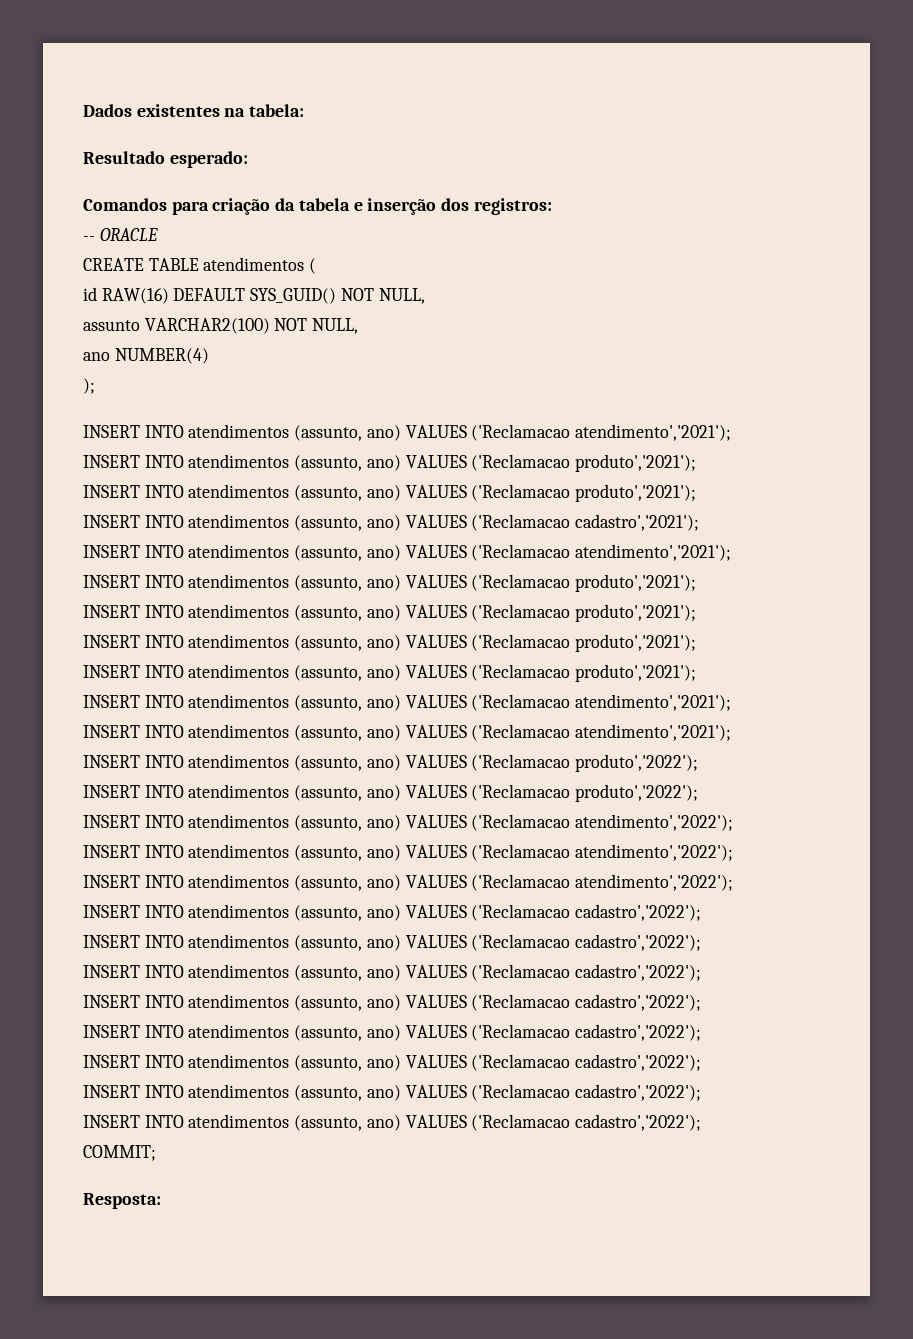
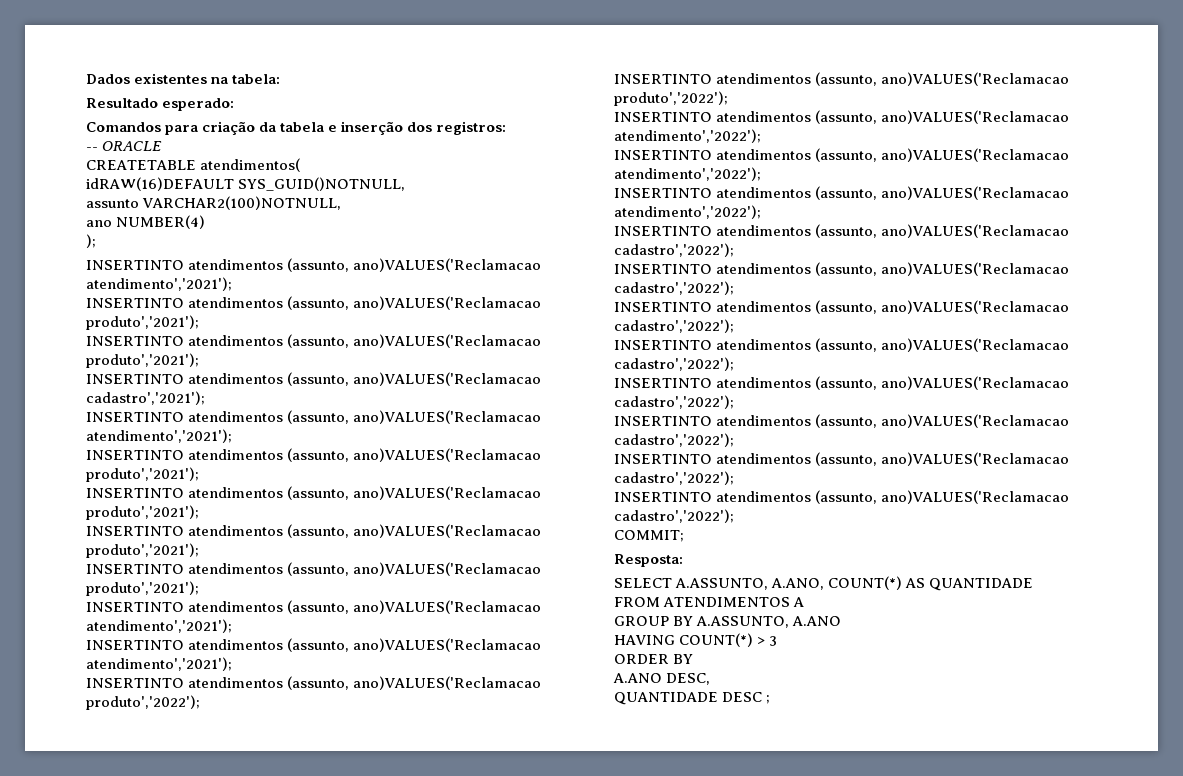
- CREATE TABLE atendimentos (
- id RAW(16) DEFAULT SYS_GUID() NOT NULL,
- assunto VARCHAR2(100) NOT NULL,
+ CREATETABLE atendimentos(
+ idRAW(16)DEFAULT SYS_GUID()NOTNULL,
+ assunto VARCHAR2(100)NOTNULL,
  ano NUMBER(4)
  );
- INSERT INTO atendimentos (assunto, ano) VALUES ('Reclamacao atendimento','2021');
- INSERT INTO atendimentos (assunto, ano) VALUES ('Reclamacao produto','2021');
- INSERT INTO atendimentos (assunto, ano) VALUES ('Reclamacao produto','2021');
- INSERT INTO atendimentos (assunto, ano) VALUES ('Reclamacao cadastro','2021');
- INSERT INTO atendimentos (assunto, ano) VALUES ('Reclamacao atendimento','2021');
- INSERT INTO atendimentos (assunto, ano) VALUES ('Reclamacao produto','2021');
- INSERT INTO atendimentos (assunto, ano) VALUES ('Reclamacao produto','2021');
- INSERT INTO atendimentos (assunto, ano) VALUES ('Reclamacao produto','2021');
- INSERT INTO atendimentos (assunto, ano) VALUES ('Reclamacao produto','2021');
- INSERT INTO atendimentos (assunto, ano) VALUES ('Reclamacao atendimento','2021');
- INSERT INTO atendimentos (assunto, ano) VALUES ('Reclamacao atendimento','2021');
- INSERT INTO atendimentos (assunto, ano) VALUES ('Reclamacao produto','2022');
- INSERT INTO atendimentos (assunto, ano) VALUES ('Reclamacao produto','2022');
- INSERT INTO atendimentos (assunto, ano) VALUES ('Reclamacao atendimento','2022');
- INSERT INTO atendimentos (assunto, ano) VALUES ('Reclamacao atendimento','2022');
- INSERT INTO atendimentos (assunto, ano) VALUES ('Reclamacao atendimento','2022');
- INSERT INTO atendimentos (assunto, ano) VALUES ('Reclamacao cadastro','2022');
- INSERT INTO atendimentos (assunto, ano) VALUES ('Reclamacao cadastro','2022');
- INSERT INTO atendimentos (assunto, ano) VALUES ('Reclamacao cadastro','2022');
- INSERT INTO atendimentos (assunto, ano) VALUES ('Reclamacao cadastro','2022');
- INSERT INTO atendimentos (assunto, ano) VALUES ('Reclamacao cadastro','2022');
- INSERT INTO atendimentos (assunto, ano) VALUES ('Reclamacao cadastro','2022');
- INSERT INTO atendimentos (assunto, ano) VALUES ('Reclamacao cadastro','2022');
- INSERT INTO atendimentos (assunto, ano) VALUES ('Reclamacao cadastro','2022');
+ INSERTINTO atendimentos (assunto, ano)VALUES('Reclamacao atendimento','2021');
+ INSERTINTO atendimentos (assunto, ano)VALUES('Reclamacao produto','2021');
+ INSERTINTO atendimentos (assunto, ano)VALUES('Reclamacao produto','2021');
+ INSERTINTO atendimentos (assunto, ano)VALUES('Reclamacao cadastro','2021');
+ INSERTINTO atendimentos (assunto, ano)VALUES('Reclamacao atendimento','2021');
+ INSERTINTO atendimentos (assunto, ano)VALUES('Reclamacao produto','2021');
+ INSERTINTO atendimentos (assunto, ano)VALUES('Reclamacao produto','2021');
+ INSERTINTO atendimentos (assunto, ano)VALUES('Reclamacao produto','2021');
+ INSERTINTO atendimentos (assunto, ano)VALUES('Reclamacao produto','2021');
+ INSERTINTO atendimentos (assunto, ano)VALUES('Reclamacao atendimento','2021');
+ INSERTINTO atendimentos (assunto, ano)VALUES('Reclamacao atendimento','2021');
+ INSERTINTO atendimentos (assunto, ano)VALUES('Reclamacao produto','2022');
+ INSERTINTO atendimentos (assunto, ano)VALUES('Reclamacao produto','2022');
+ INSERTINTO atendimentos (assunto, ano)VALUES('Reclamacao atendimento','2022');
+ INSERTINTO atendimentos (assunto, ano)VALUES('Reclamacao atendimento','2022');
+ INSERTINTO atendimentos (assunto, ano)VALUES('Reclamacao atendimento','2022');
+ INSERTINTO atendimentos (assunto, ano)VALUES('Reclamacao cadastro','2022');
+ INSERTINTO atendimentos (assunto, ano)VALUES('Reclamacao cadastro','2022');
+ INSERTINTO atendimentos (assunto, ano)VALUES('Reclamacao cadastro','2022');
+ INSERTINTO atendimentos (assunto, ano)VALUES('Reclamacao cadastro','2022');
+ INSERTINTO atendimentos (assunto, ano)VALUES('Reclamacao cadastro','2022');
+ INSERTINTO atendimentos (assunto, ano)VALUES('Reclamacao cadastro','2022');
+ INSERTINTO atendimentos (assunto, ano)VALUES('Reclamacao cadastro','2022');
+ INSERTINTO atendimentos (assunto, ano)VALUES('Reclamacao cadastro','2022');
  COMMIT;
  Resposta:
+ SELECT A.ASSUNTO, A.ANO, COUNT(*) AS QUANTIDADE
+ FROM ATENDIMENTOS A
+ GROUP BY A.ASSUNTO, A.ANO
+ HAVING COUNT(*) > 3
+ ORDER BY
+ A.ANO DESC,
+ QUANTIDADE DESC ;

